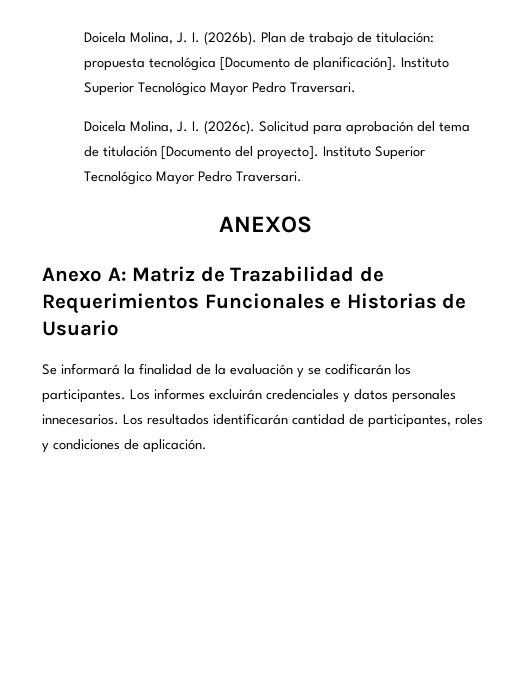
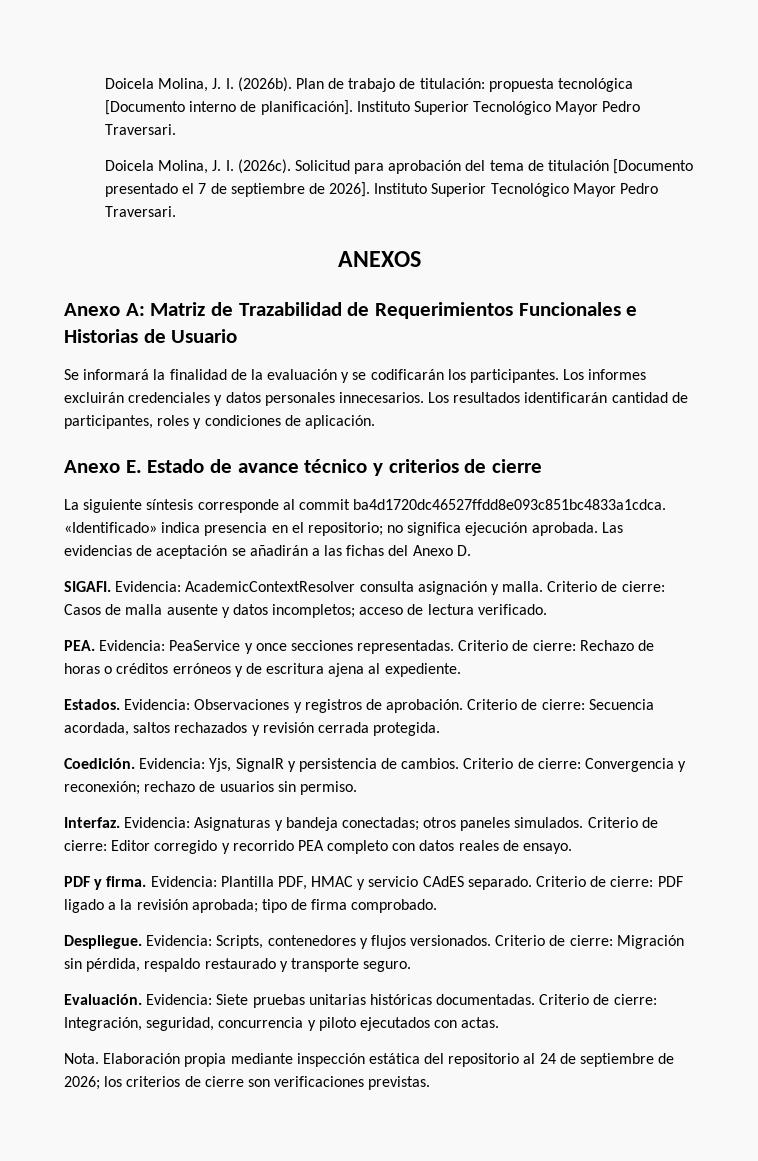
- Plan de trabajo de titulación: propuesta tecnológica [Documento de planificación].
+ Plan de trabajo de titulación: propuesta tecnológica [Documento interno de planificación].
- Solicitud para aprobación del tema de titulación [Documento del proyecto].
+ Solicitud para aprobación del tema de titulación [Documento presentado el 7 de septiembre de 2026].
+ Anexo E. Estado de avance técnico y criterios de cierre
+ La siguiente síntesis corresponde al commit ba4d1720dc46527ffdd8e093c851bc4833a1cdca. «Identificado» indica presencia en el repositorio; no significa ejecución aprobada. Las evidencias de aceptación se añadirán a las fichas del Anexo D.
+ SIGAFI. Evidencia: AcademicContextResolver consulta asignación y malla. Criterio de cierre: Casos de malla ausente y datos incompletos; acceso de lectura verificado.
+ PEA. Evidencia: PeaService y once secciones representadas. Criterio de cierre: Rechazo de horas o créditos erróneos y de escritura ajena al expediente.
+ Estados. Evidencia: Observaciones y registros de aprobación. Criterio de cierre: Secuencia acordada, saltos rechazados y revisión cerrada protegida.
+ Coedición. Evidencia: Yjs, SignalR y persistencia de cambios. Criterio de cierre: Convergencia y reconexión; rechazo de usuarios sin permiso.
+ Interfaz. Evidencia: Asignaturas y bandeja conectadas; otros paneles simulados. Criterio de cierre: Editor corregido y recorrido PEA completo con datos reales de ensayo.
+ PDF y firma. Evidencia: Plantilla PDF, HMAC y servicio CAdES separado. Criterio de cierre: PDF ligado a la revisión aprobada; tipo de firma comprobado.
+ Despliegue. Evidencia: Scripts, contenedores y flujos versionados. Criterio de cierre: Migración sin pérdida, respaldo restaurado y transporte seguro.
+ Evaluación. Evidencia: Siete pruebas unitarias históricas documentadas. Criterio de cierre: Integración, seguridad, concurrencia y piloto ejecutados con actas.
+ Nota. Elaboración propia mediante inspección estática del repositorio al 24 de septiembre de 2026; los criterios de cierre son verificaciones previstas.

